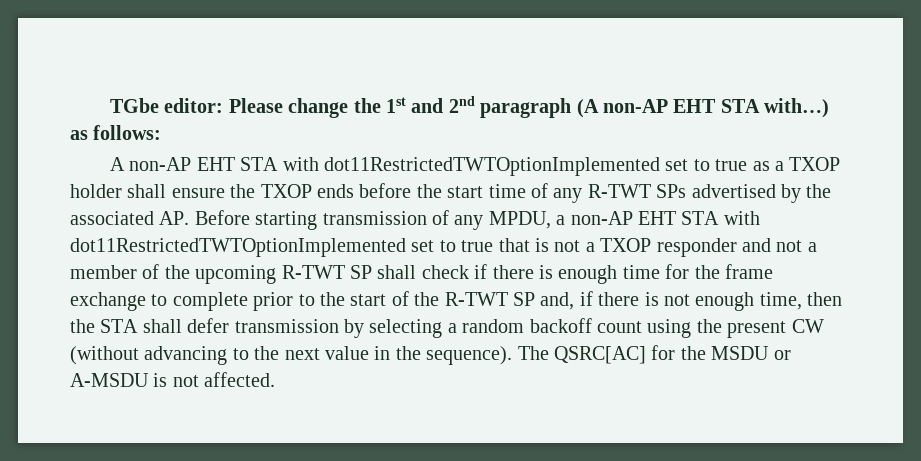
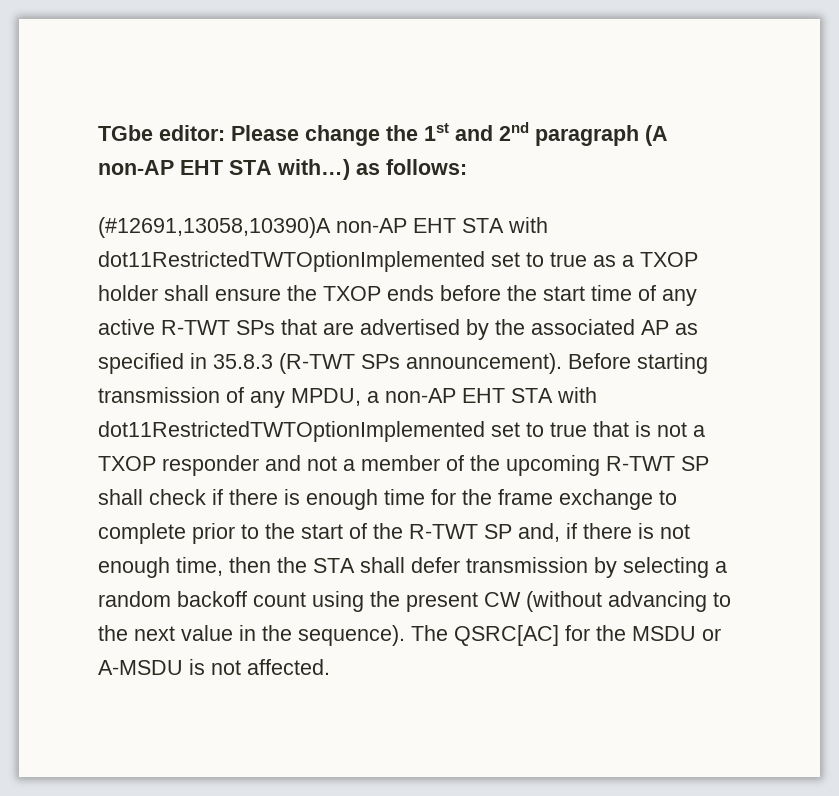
- A non-AP EHT STA with dot11RestrictedTWTOptionImplemented set to true as a TXOP holder shall ensure the TXOP ends before the start time of any R-TWT SPs advertised by the associated AP. Before starting transmission of any MPDU, a non-AP EHT STA with dot11RestrictedTWTOptionImplemented set to true that is not a TXOP responder and not a member of the upcoming R-TWT SP shall check if there is enough time for the frame exchange to complete prior to the start of the R-TWT SP and, if there is not enough time, then the STA shall defer transmission by selecting a random backoff count using the present CW (without advancing to the next value in the sequence).
+ (#12691,13058,10390)A non-AP EHT STA with dot11RestrictedTWTOptionImplemented set to true as a TXOP holder shall ensure the TXOP ends before the start time of any active R-TWT SPs that are advertised by the associated AP as specified in 35.8.3 (R-TWT SPs announcement). Before starting transmission of any MPDU, a non-AP EHT STA with dot11RestrictedTWTOptionImplemented set to true that is not a TXOP responder and not a member of the upcoming R-TWT SP shall check if there is enough time for the frame exchange to complete prior to the start of the R-TWT SP and, if there is not enough time, then the STA shall defer transmission by selecting a random backoff count using the present CW (without advancing to the next value in the sequence).

